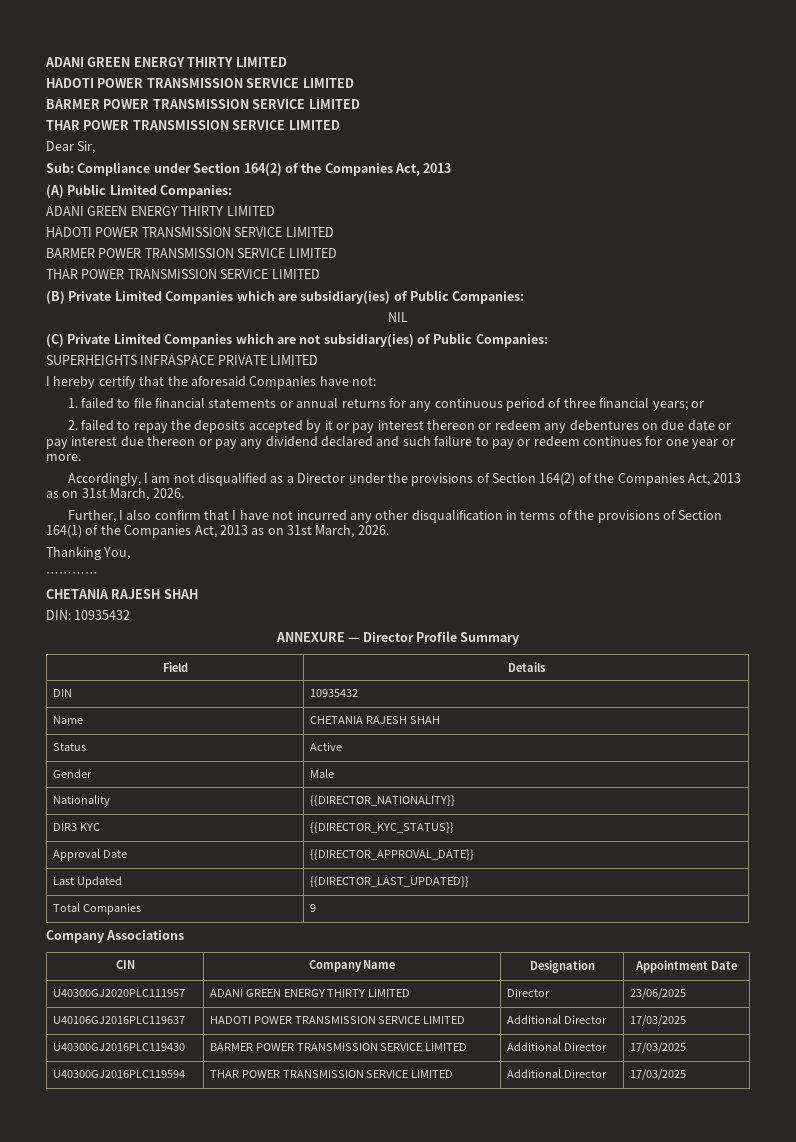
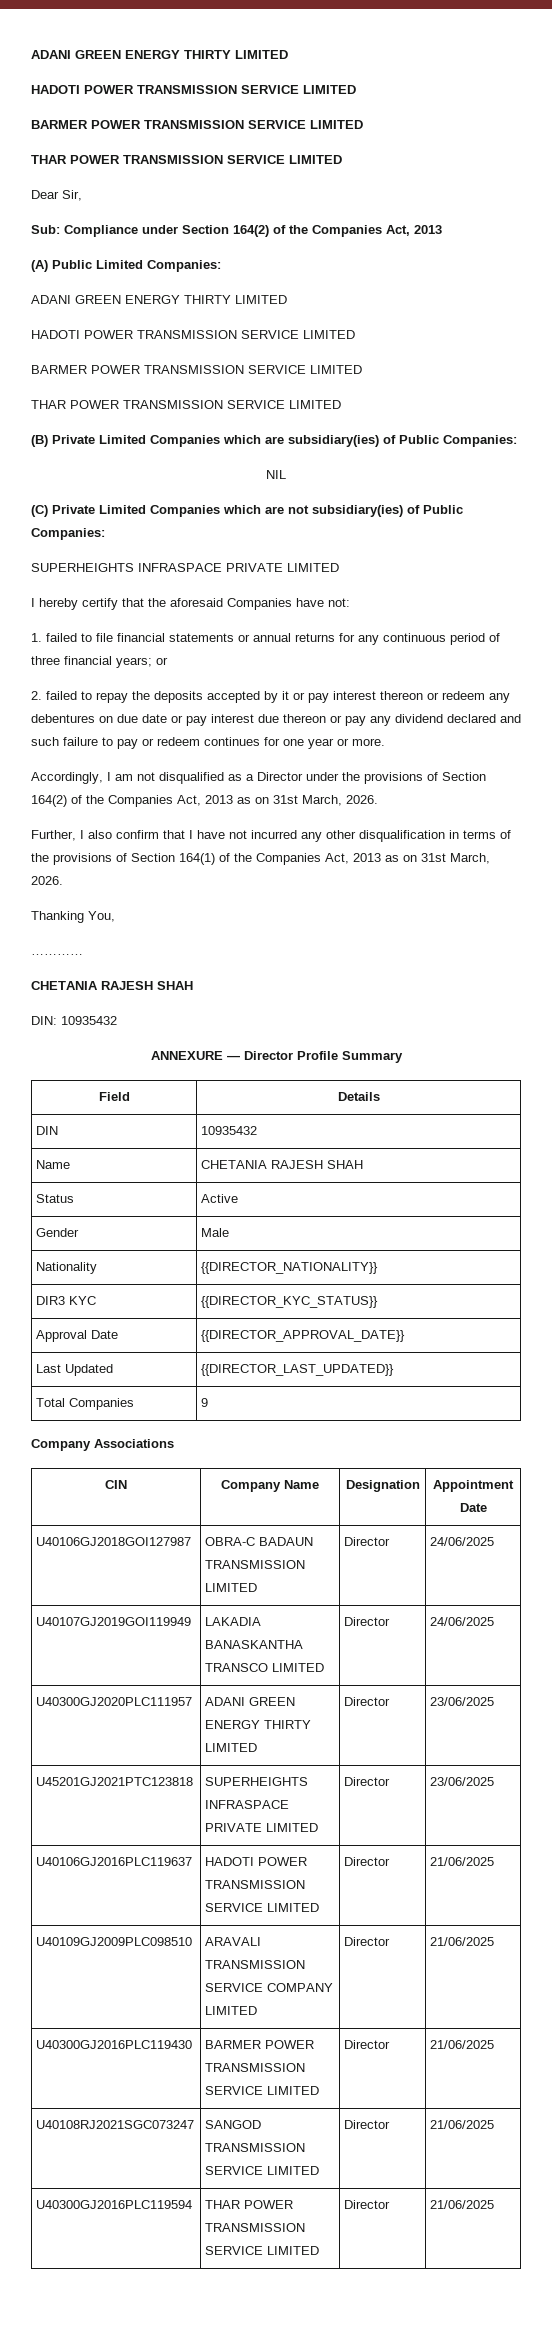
+ U40106GJ2018GOI127987 | OBRA-C BADAUN TRANSMISSION LIMITED | Director | 24/06/2025
+ U40107GJ2019GOI119949 | LAKADIA BANASKANTHA TRANSCO LIMITED | Director | 24/06/2025
+ U45201GJ2021PTC123818 | SUPERHEIGHTS INFRASPACE PRIVATE LIMITED | Director | 23/06/2025
- U40106GJ2016PLC119637 | HADOTI POWER TRANSMISSION SERVICE LIMITED | Additional Director | 17/03/2025
+ U40106GJ2016PLC119637 | HADOTI POWER TRANSMISSION SERVICE LIMITED | Director | 21/06/2025
+ U40109GJ2009PLC098510 | ARAVALI TRANSMISSION SERVICE COMPANY LIMITED | Director | 21/06/2025
- U40300GJ2016PLC119430 | BARMER POWER TRANSMISSION SERVICE LIMITED | Additional Director | 17/03/2025
+ U40300GJ2016PLC119430 | BARMER POWER TRANSMISSION SERVICE LIMITED | Director | 21/06/2025
+ U40108RJ2021SGC073247 | SANGOD TRANSMISSION SERVICE LIMITED | Director | 21/06/2025
- U40300GJ2016PLC119594 | THAR POWER TRANSMISSION SERVICE LIMITED | Additional Director | 17/03/2025
+ U40300GJ2016PLC119594 | THAR POWER TRANSMISSION SERVICE LIMITED | Director | 21/06/2025

